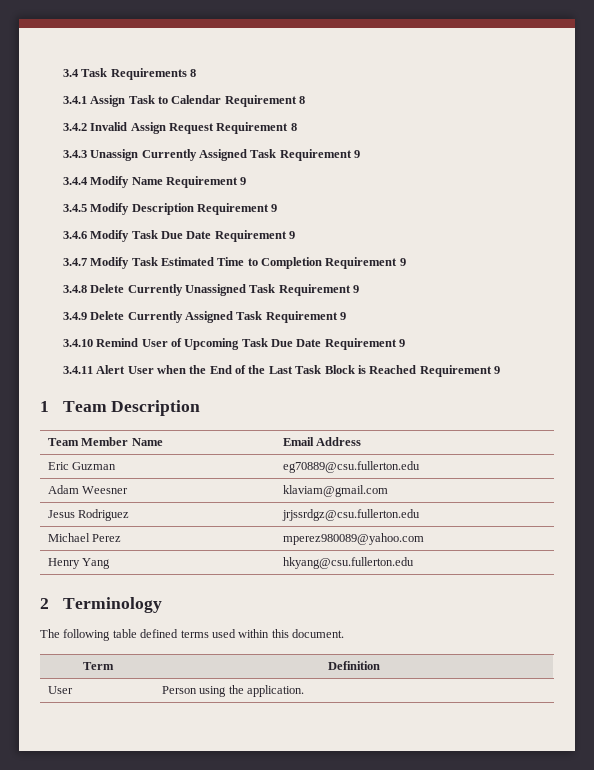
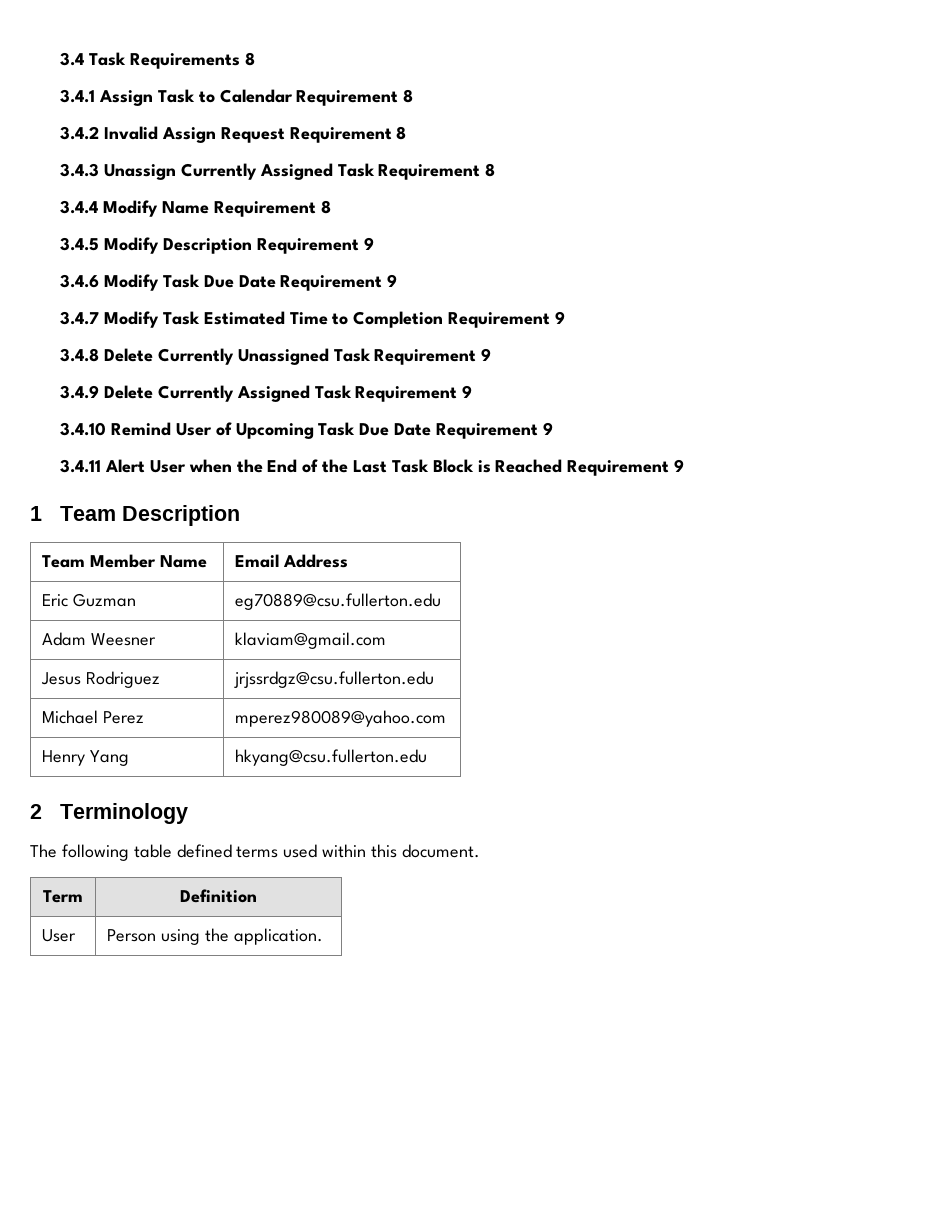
- 3.4.3 Unassign Currently Assigned Task Requirement 9
+ 3.4.3 Unassign Currently Assigned Task Requirement 8
- 3.4.4 Modify Name Requirement 9
+ 3.4.4 Modify Name Requirement 8

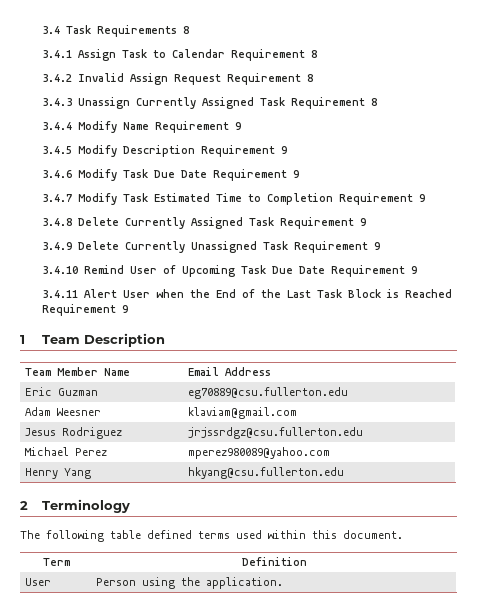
- 3.4.4 Modify Name Requirement 8
+ 3.4.4 Modify Name Requirement 9
- 3.4.8 Delete Currently Unassigned Task Requirement 9
+ 3.4.8 Delete Currently Assigned Task Requirement 9
- 3.4.9 Delete Currently Assigned Task Requirement 9
+ 3.4.9 Delete Currently Unassigned Task Requirement 9

